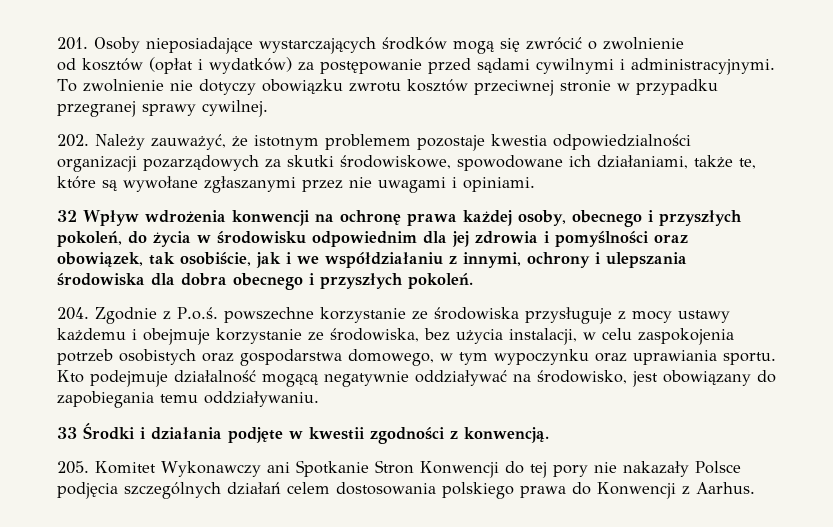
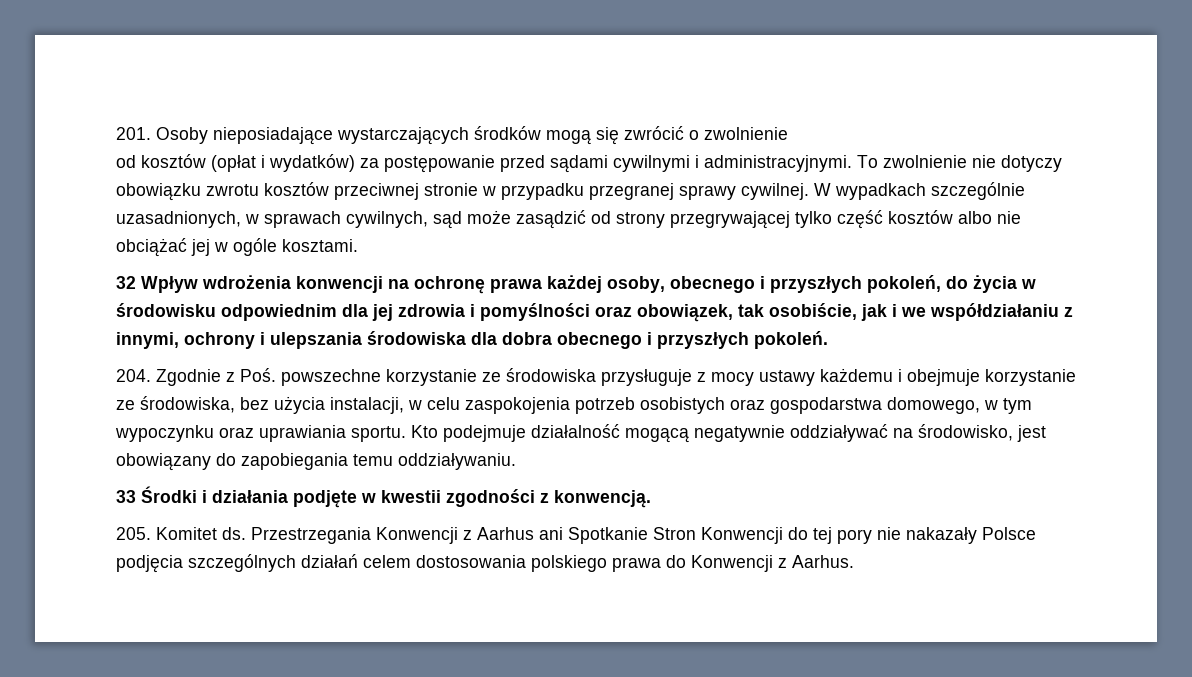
- To zwolnienie nie dotyczy obowiązku zwrotu kosztów przeciwnej stronie w przypadku przegranej sprawy cywilnej.
- 202. Należy zauważyć, że istotnym problemem pozostaje kwestia odpowiedzialności organizacji pozarządowych za skutki środowiskowe, spowodowane ich działaniami, także te, które są wywołane zgłaszanymi przez nie uwagami i opiniami.
+ To zwolnienie nie dotyczy obowiązku zwrotu kosztów przeciwnej stronie w przypadku przegranej sprawy cywilnej. W wypadkach szczególnie uzasadnionych, w sprawach cywilnych, sąd może zasądzić od strony przegrywającej tylko część kosztów albo nie obciążać jej w ogóle kosztami.
- 204. Zgodnie z P.o.ś. powszechne korzystanie ze środowiska przysługuje z mocy ustawy każdemu i obejmuje korzystanie ze środowiska, bez użycia instalacji, w celu zaspokojenia potrzeb osobistych oraz gospodarstwa domowego, w tym wypoczynku oraz uprawiania sportu.
+ 204. Zgodnie z Poś. powszechne korzystanie ze środowiska przysługuje z mocy ustawy każdemu i obejmuje korzystanie ze środowiska, bez użycia instalacji, w celu zaspokojenia potrzeb osobistych oraz gospodarstwa domowego, w tym wypoczynku oraz uprawiania sportu.
- 205. Komitet Wykonawczy ani Spotkanie Stron Konwencji do tej pory nie nakazały Polsce podjęcia szczególnych działań celem dostosowania polskiego prawa do Konwencji z Aarhus.
+ 205. Komitet ds. Przestrzegania Konwencji z Aarhus ani Spotkanie Stron Konwencji do tej pory nie nakazały Polsce podjęcia szczególnych działań celem dostosowania polskiego prawa do Konwencji z Aarhus.

